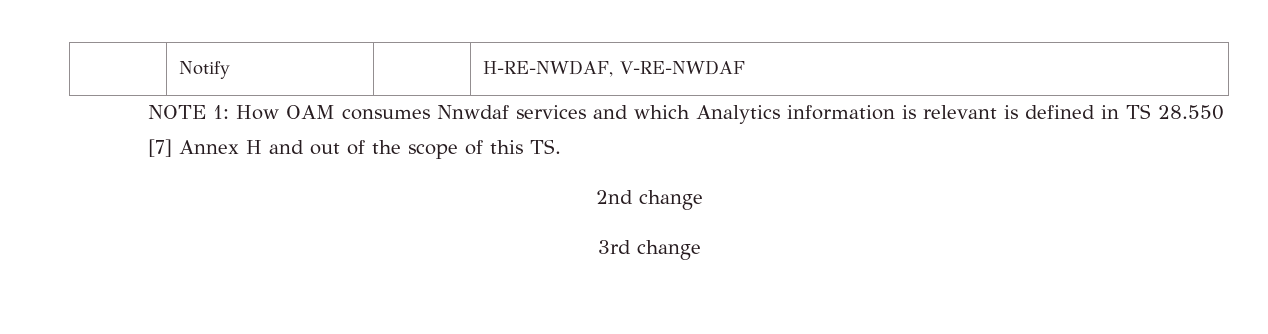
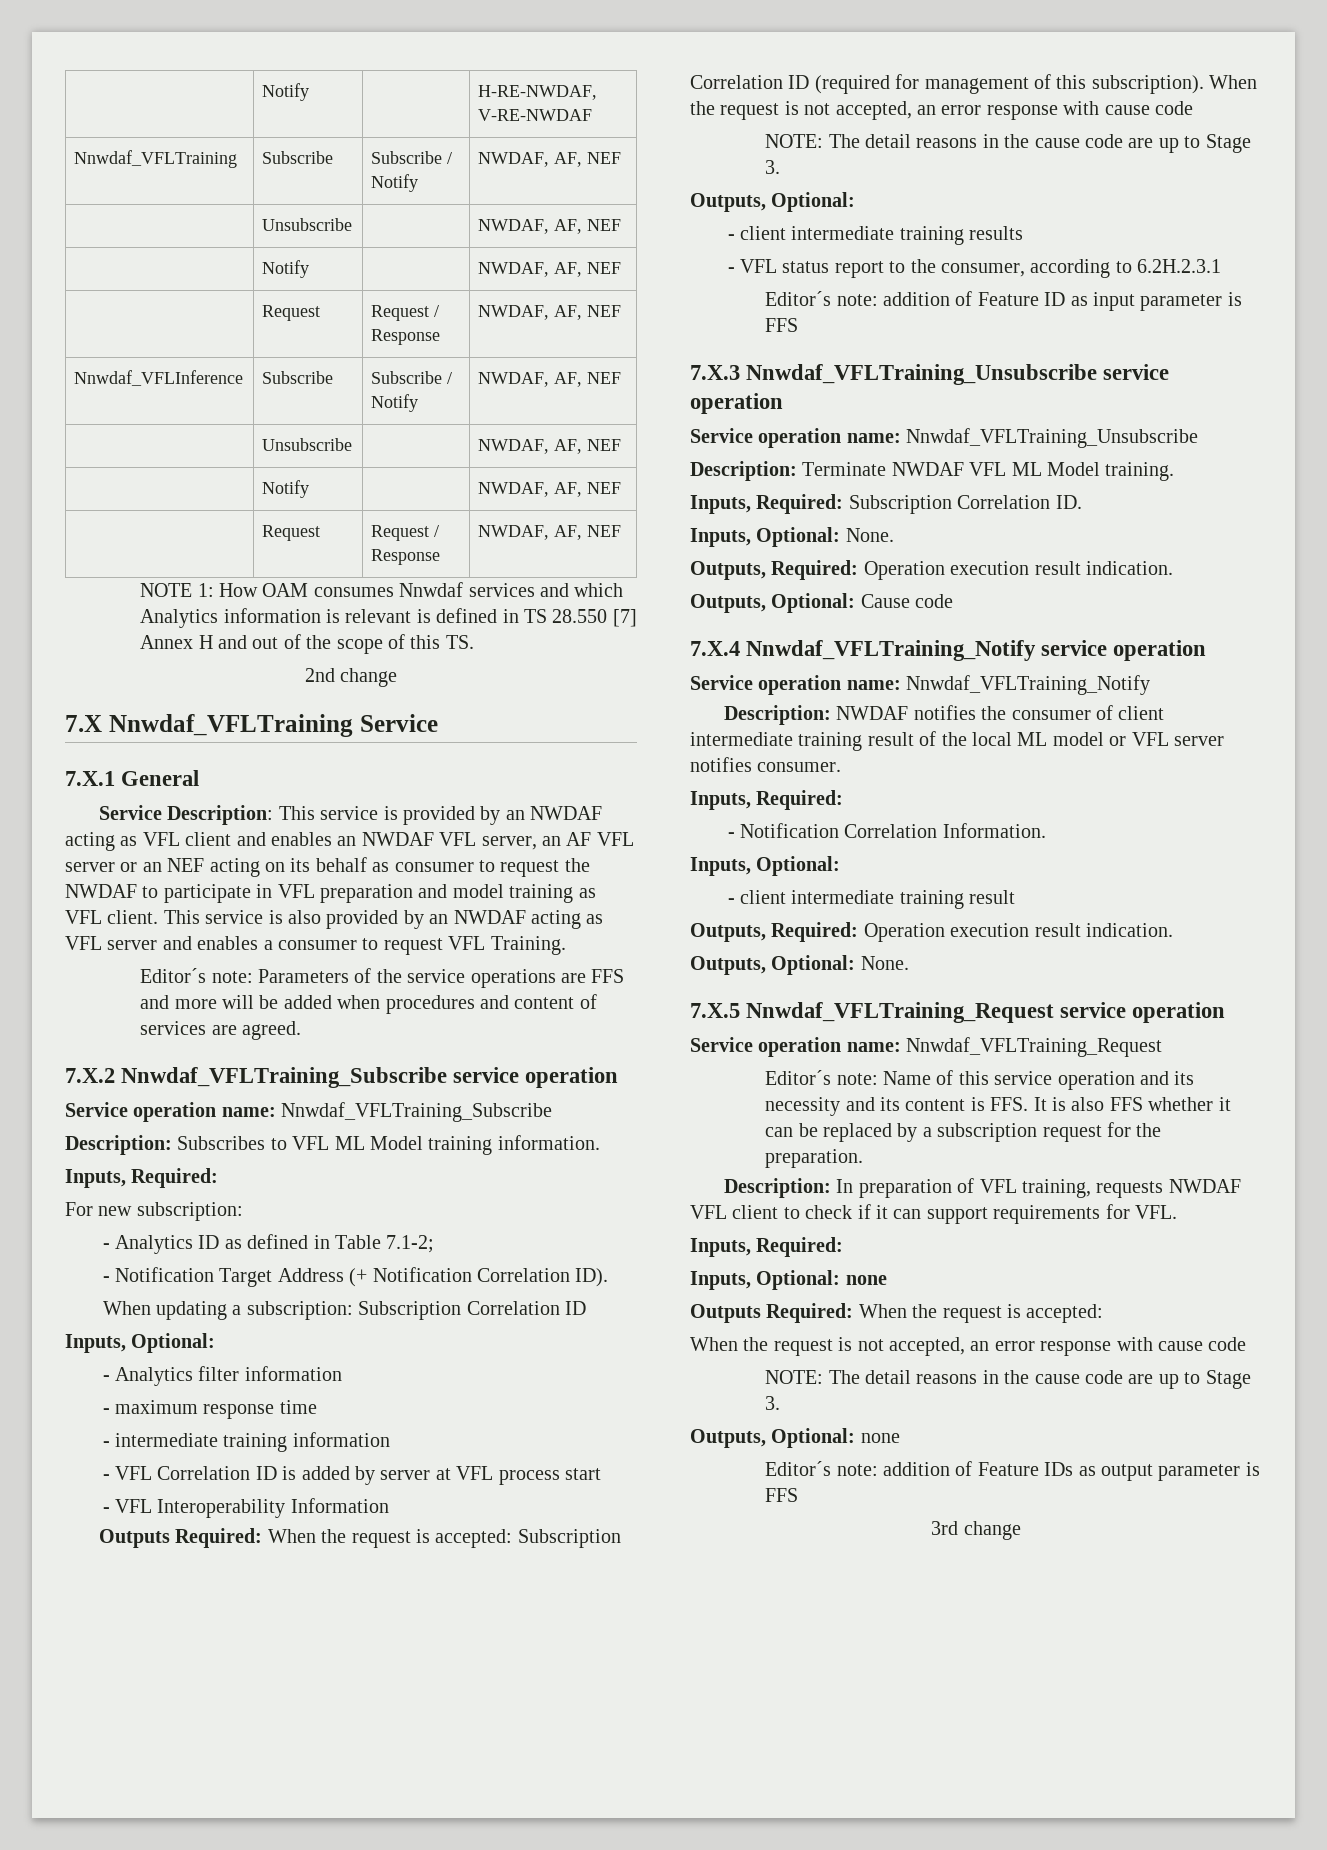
+ Nnwdaf_VFLTraining | Subscribe | Subscribe / Notify | NWDAF, AF, NEF
+ | Unsubscribe | | NWDAF, AF, NEF
+ | Notify | | NWDAF, AF, NEF
+ | Request | Request / Response | NWDAF, AF, NEF
+ Nnwdaf_VFLInference | Subscribe | Subscribe / Notify | NWDAF, AF, NEF
+ | Unsubscribe | | NWDAF, AF, NEF
+ | Notify | | NWDAF, AF, NEF
+ | Request | Request / Response | NWDAF, AF, NEF
+ 7.X Nnwdaf_VFLTraining Service
+ 7.X.1 General
+ Service Description: This service is provided by an NWDAF acting as VFL client and enables an NWDAF VFL server, an AF VFL server or an NEF acting on its behalf as consumer to request the NWDAF to participate in VFL preparation and model training as VFL client. This service is also provided by an NWDAF acting as VFL server and enables a consumer to request VFL Training.
+ Editor´s note: Parameters of the service operations are FFS and more will be added when procedures and content of services are agreed.
+ 7.X.2 Nnwdaf_VFLTraining_Subscribe service operation
+ Service operation name: Nnwdaf_VFLTraining_Subscribe
+ Description: Subscribes to VFL ML Model training information.
+ Inputs, Required:
+ For new subscription:
+ - Analytics ID as defined in Table 7.1-2;
+ - Notification Target Address (+ Notification Correlation ID).
+ When updating a subscription: Subscription Correlation ID
+ Inputs, Optional:
+ - Analytics filter information
+ - maximum response time
+ - intermediate training information
+ - VFL Correlation ID is added by server at VFL process start
+ - VFL Interoperability Information
+ Outputs Required: When the request is accepted: Subscription Correlation ID (required for management of this subscription). When the request is not accepted, an error response with cause code
+ NOTE: The detail reasons in the cause code are up to Stage 3.
+ Outputs, Optional:
+ - client intermediate training results
+ - VFL status report to the consumer, according to 6.2H.2.3.1
+ Editor´s note: addition of Feature ID as input parameter is FFS
+ 7.X.3 Nnwdaf_VFLTraining_Unsubscribe service operation
+ Service operation name: Nnwdaf_VFLTraining_Unsubscribe
+ Description: Terminate NWDAF VFL ML Model training.
+ Inputs, Required: Subscription Correlation ID.
+ Inputs, Optional: None.
+ Outputs, Required: Operation execution result indication.
+ Outputs, Optional: Cause code
+ 7.X.4 Nnwdaf_VFLTraining_Notify service operation
+ Service operation name: Nnwdaf_VFLTraining_Notify
+ Description: NWDAF notifies the consumer of client intermediate training result of the local ML model or VFL server notifies consumer.
+ Inputs, Required:
+ - Notification Correlation Information.
+ Inputs, Optional:
+ - client intermediate training result
+ Outputs, Required: Operation execution result indication.
+ Outputs, Optional: None.
+ 7.X.5 Nnwdaf_VFLTraining_Request service operation
+ Service operation name: Nnwdaf_VFLTraining_Request
+ Editor´s note: Name of this service operation and its necessity and its content is FFS. It is also FFS whether it can be replaced by a subscription request for the preparation.
+ Description: In preparation of VFL training, requests NWDAF VFL client to check if it can support requirements for VFL.
+ Inputs, Required:
+ Inputs, Optional: none
+ Outputs Required: When the request is accepted:
+ When the request is not accepted, an error response with cause code
+ NOTE: The detail reasons in the cause code are up to Stage 3.
+ Outputs, Optional: none
+ Editor´s note: addition of Feature IDs as output parameter is FFS

